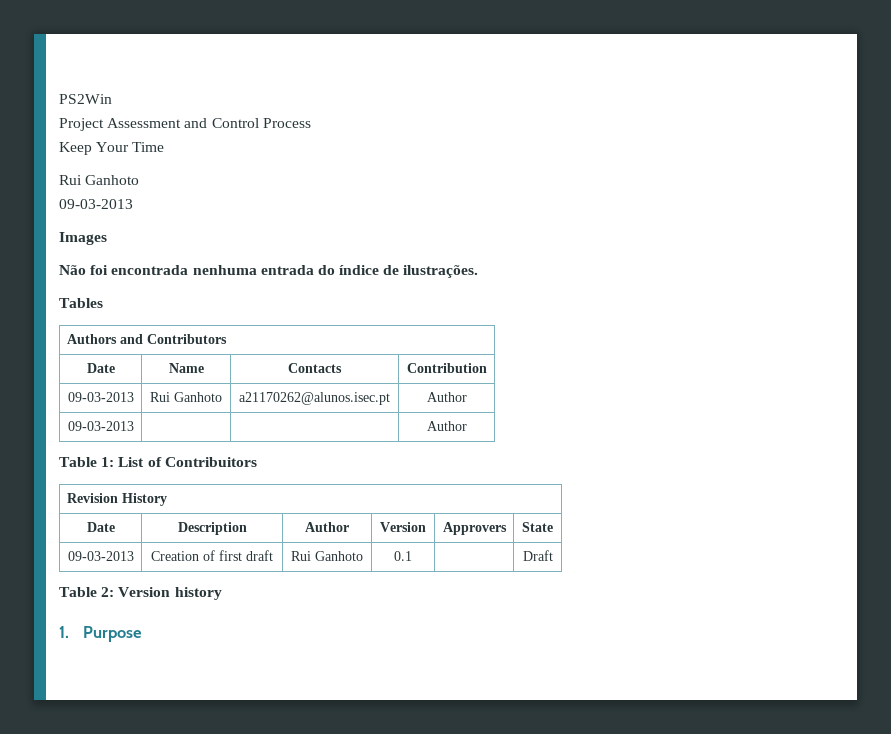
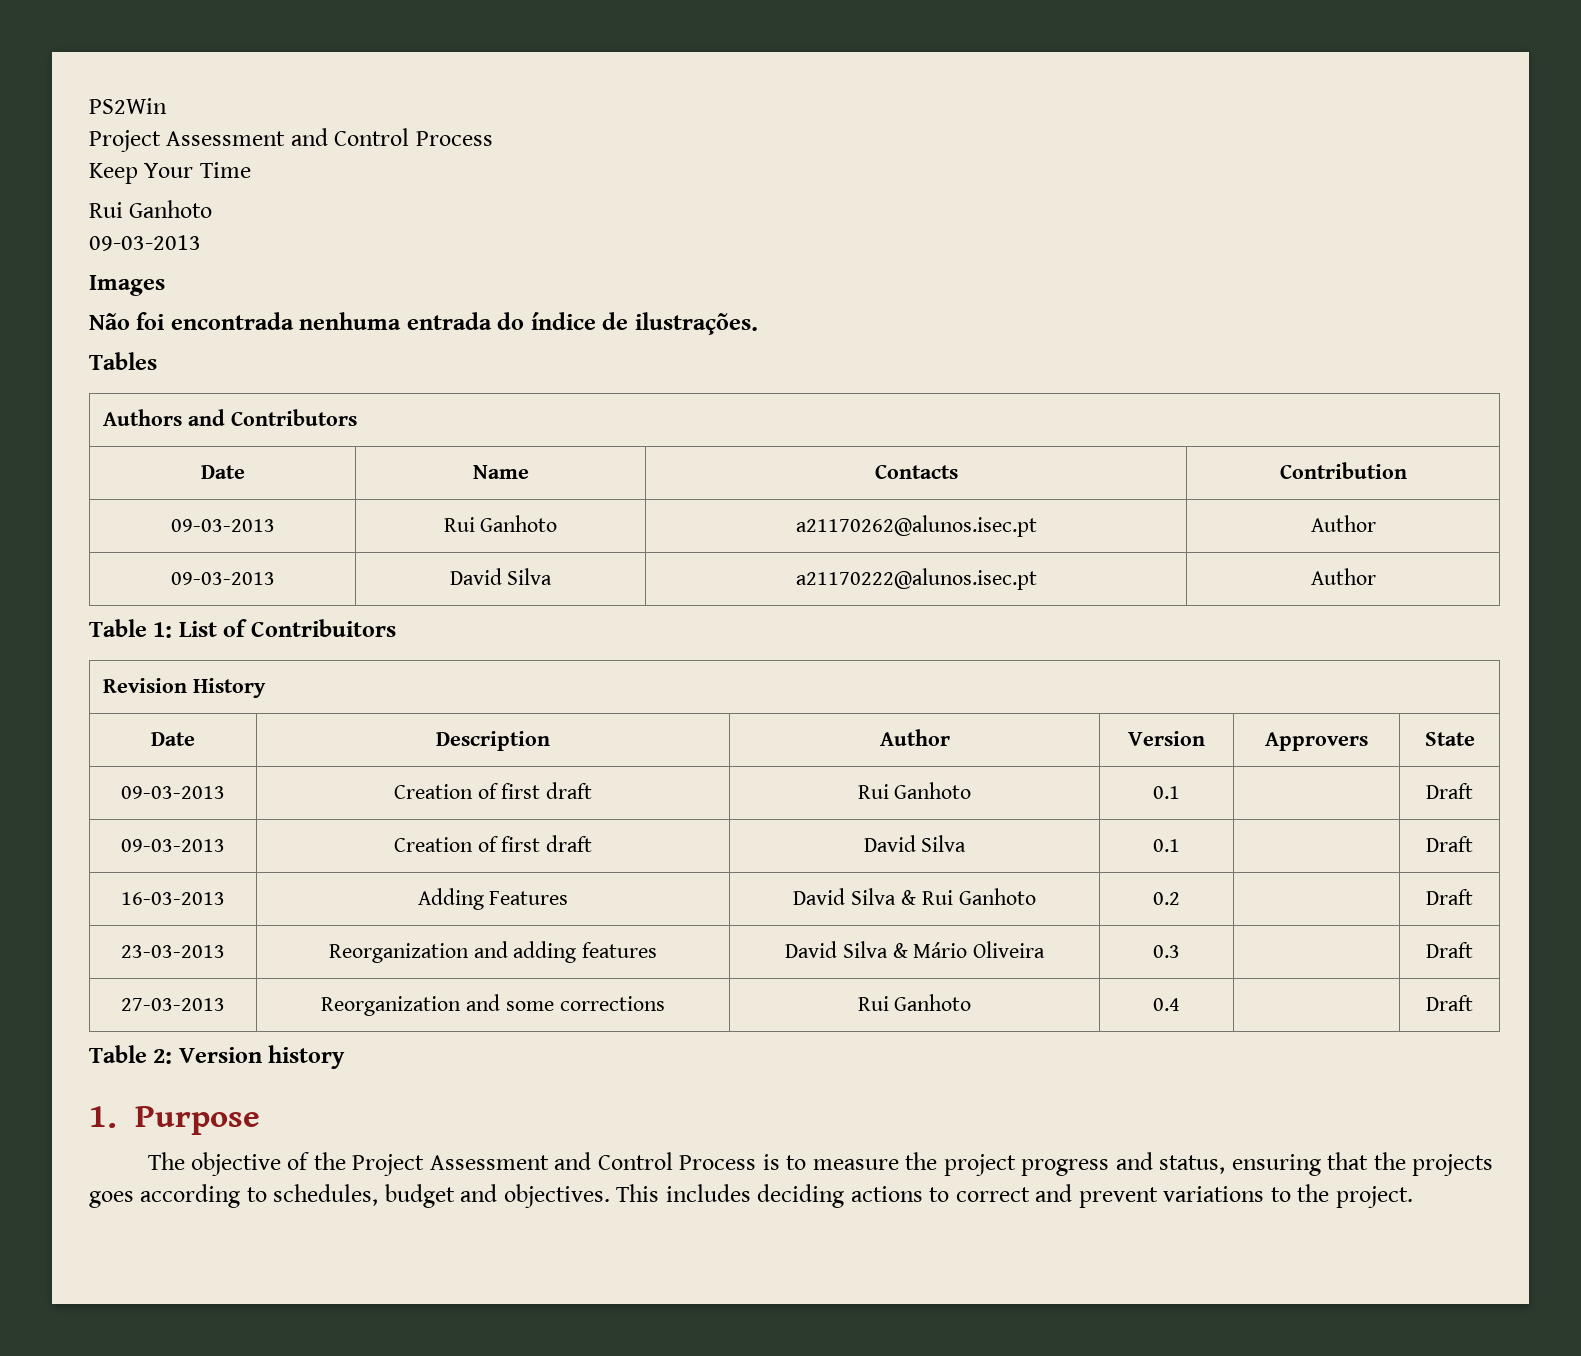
- 09-03-2013 | | | Author
+ 09-03-2013 | David Silva | a21170222@alunos.isec.pt | Author
+ 09-03-2013 | Creation of first draft | David Silva | 0.1 | | Draft
+ 16-03-2013 | Adding Features | David Silva & Rui Ganhoto | 0.2 | | Draft
+ 23-03-2013 | Reorganization and adding features | David Silva & Mário Oliveira | 0.3 | | Draft
+ 27-03-2013 | Reorganization and some corrections | Rui Ganhoto | 0.4 | | Draft
+ The objective of the Project Assessment and Control Process is to measure the project progress and status, ensuring that the projects goes according to schedules, budget and objectives. This includes deciding actions to correct and prevent variations to the project.

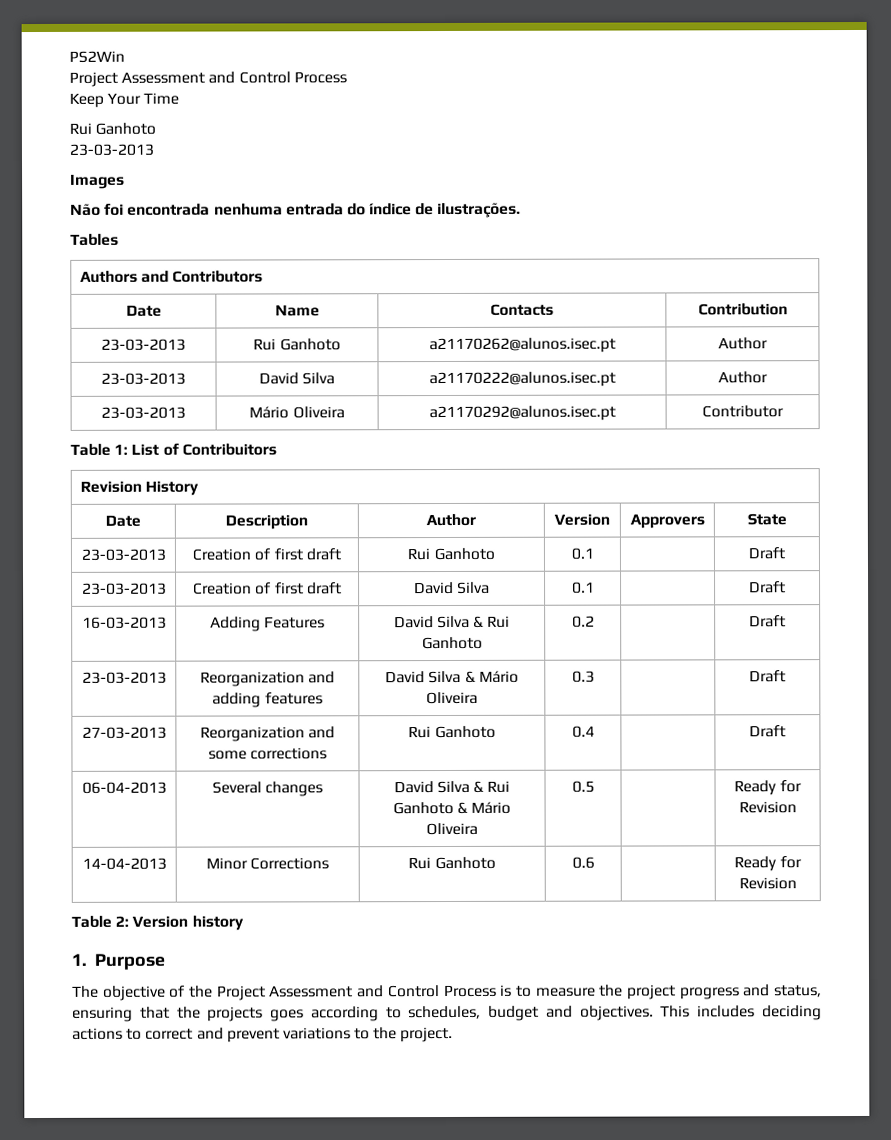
  Keep Your Time
  Rui Ganhoto
- 09-03-2013
+ 23-03-2013
- 09-03-2013 | Rui Ganhoto | a21170262@alunos.isec.pt | Author
+ 23-03-2013 | Rui Ganhoto | a21170262@alunos.isec.pt | Author
- 09-03-2013 | David Silva | a21170222@alunos.isec.pt | Author
+ 23-03-2013 | David Silva | a21170222@alunos.isec.pt | Author
+ 23-03-2013 | Mário Oliveira | a21170292@alunos.isec.pt | Contributor
- 09-03-2013 | Creation of first draft | Rui Ganhoto | 0.1 | | Draft
+ 23-03-2013 | Creation of first draft | Rui Ganhoto | 0.1 | | Draft
- 09-03-2013 | Creation of first draft | David Silva | 0.1 | | Draft
+ 23-03-2013 | Creation of first draft | David Silva | 0.1 | | Draft
+ 06-04-2013 | Several changes | David Silva & Rui Ganhoto & Mário Oliveira | 0.5 | | Ready for Revision
+ 14-04-2013 | Minor Corrections | Rui Ganhoto | 0.6 | | Ready for Revision

